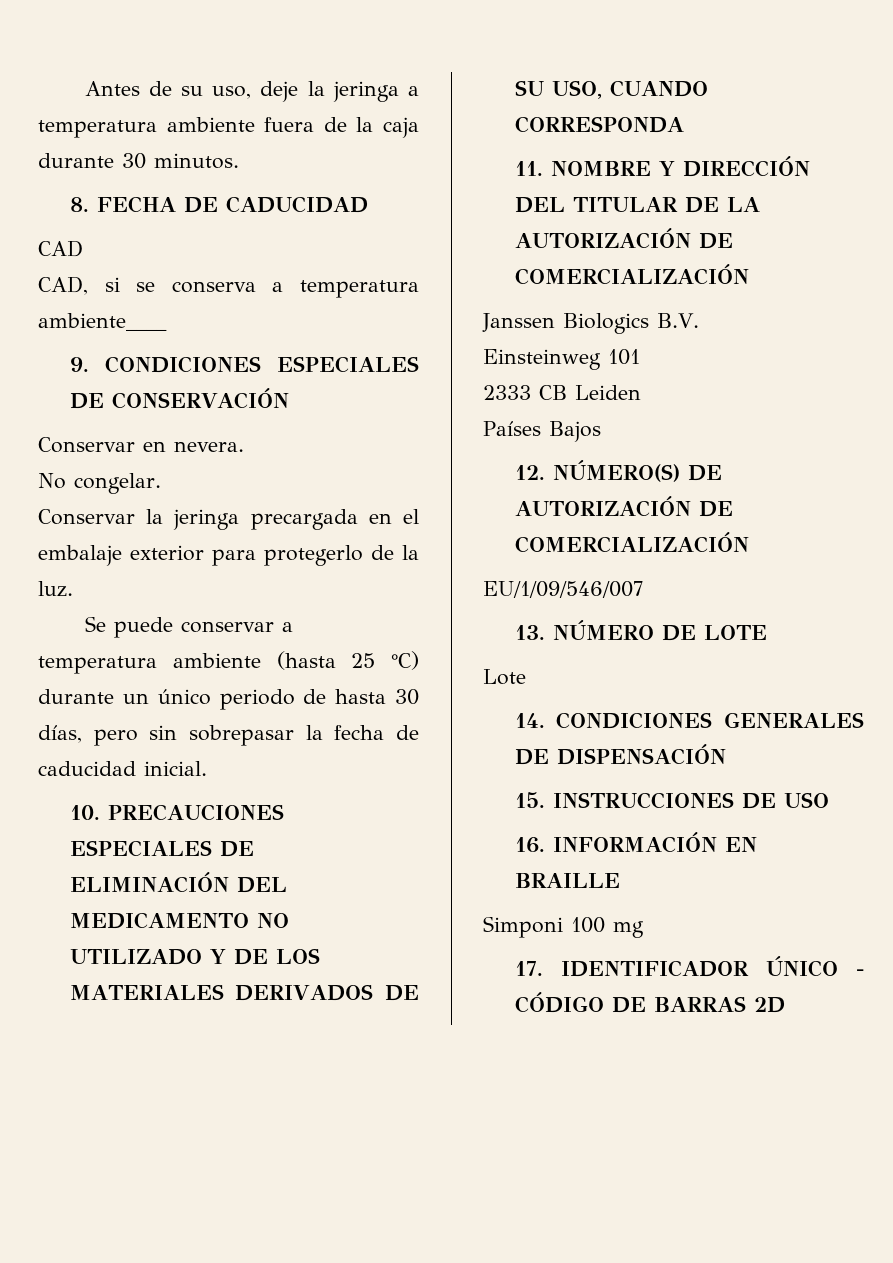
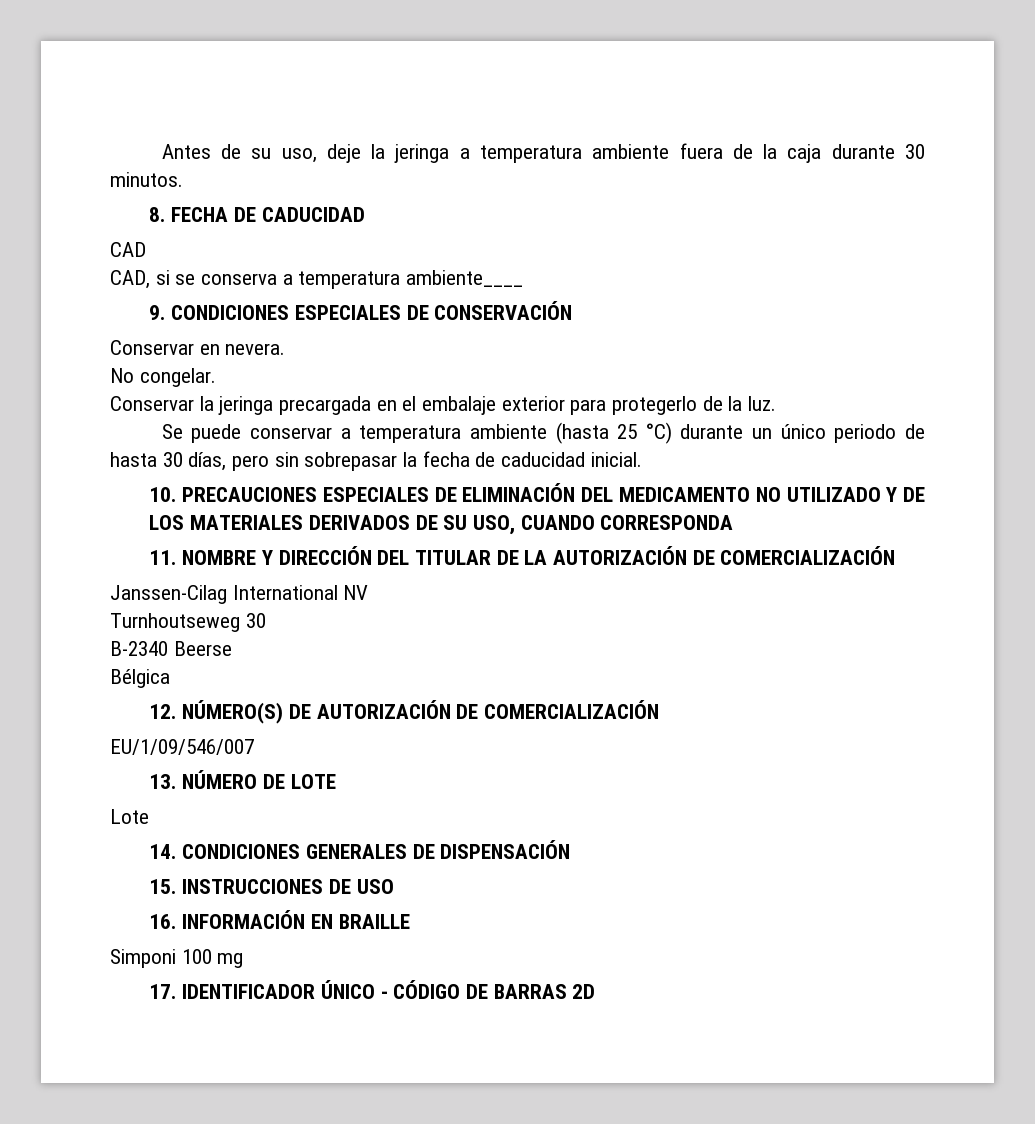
- Janssen Biologics B.V.
- Einsteinweg 101
- 2333 CB Leiden
- Países Bajos
+ Janssen-Cilag International NV
+ Turnhoutseweg 30
+ B-2340 Beerse
+ Bélgica

